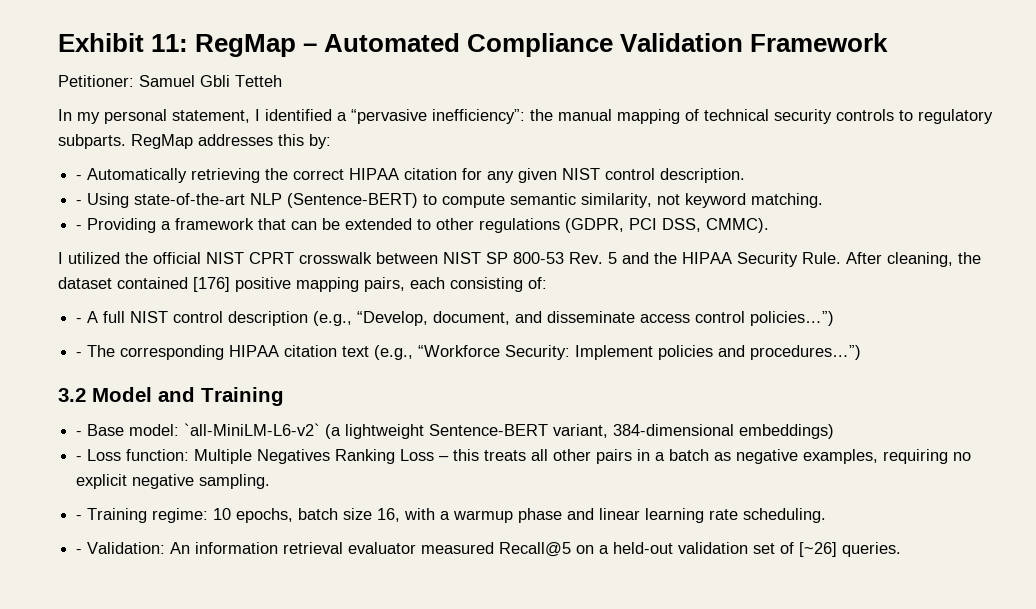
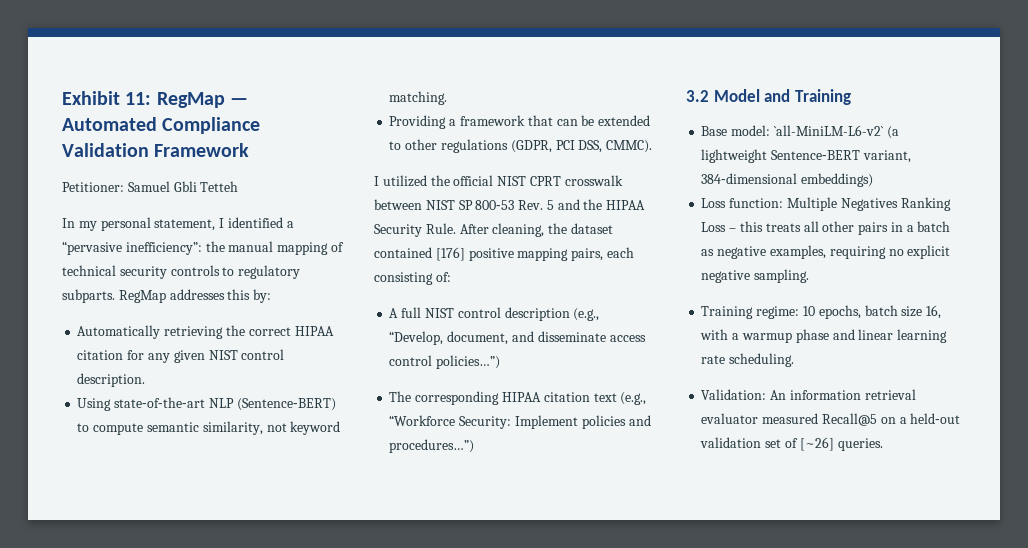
- Exhibit 11: RegMap – Automated Compliance Validation Framework
+ Exhibit 11: RegMap — Automated Compliance Validation Framework
- - Automatically retrieving the correct HIPAA citation for any given NIST control description.
+ Automatically retrieving the correct HIPAA citation for any given NIST control description.
- - Using state‑of‑the‑art NLP (Sentence‑BERT) to compute semantic similarity, not keyword matching.
+ Using state‑of‑the‑art NLP (Sentence‑BERT) to compute semantic similarity, not keyword matching.
- - Providing a framework that can be extended to other regulations (GDPR, PCI DSS, CMMC).
+ Providing a framework that can be extended to other regulations (GDPR, PCI DSS, CMMC).
- - A full NIST control description (e.g., “Develop, document, and disseminate access control policies…”)
+ A full NIST control description (e.g., “Develop, document, and disseminate access control policies…”)
- - The corresponding HIPAA citation text (e.g., “Workforce Security: Implement policies and procedures…”)
+ The corresponding HIPAA citation text (e.g., “Workforce Security: Implement policies and procedures…”)
- - Base model: `all-MiniLM-L6-v2` (a lightweight Sentence‑BERT variant, 384‑dimensional embeddings)
+ Base model: `all-MiniLM-L6-v2` (a lightweight Sentence‑BERT variant, 384‑dimensional embeddings)
- - Loss function: Multiple Negatives Ranking Loss – this treats all other pairs in a batch as negative examples, requiring no explicit negative sampling.
+ Loss function: Multiple Negatives Ranking Loss – this treats all other pairs in a batch as negative examples, requiring no explicit negative sampling.
- - Training regime: 10 epochs, batch size 16, with a warmup phase and linear learning rate scheduling.
+ Training regime: 10 epochs, batch size 16, with a warmup phase and linear learning rate scheduling.
- - Validation: An information retrieval evaluator measured Recall@5 on a held‑out validation set of [~26] queries.
+ Validation: An information retrieval evaluator measured Recall@5 on a held‑out validation set of [~26] queries.

